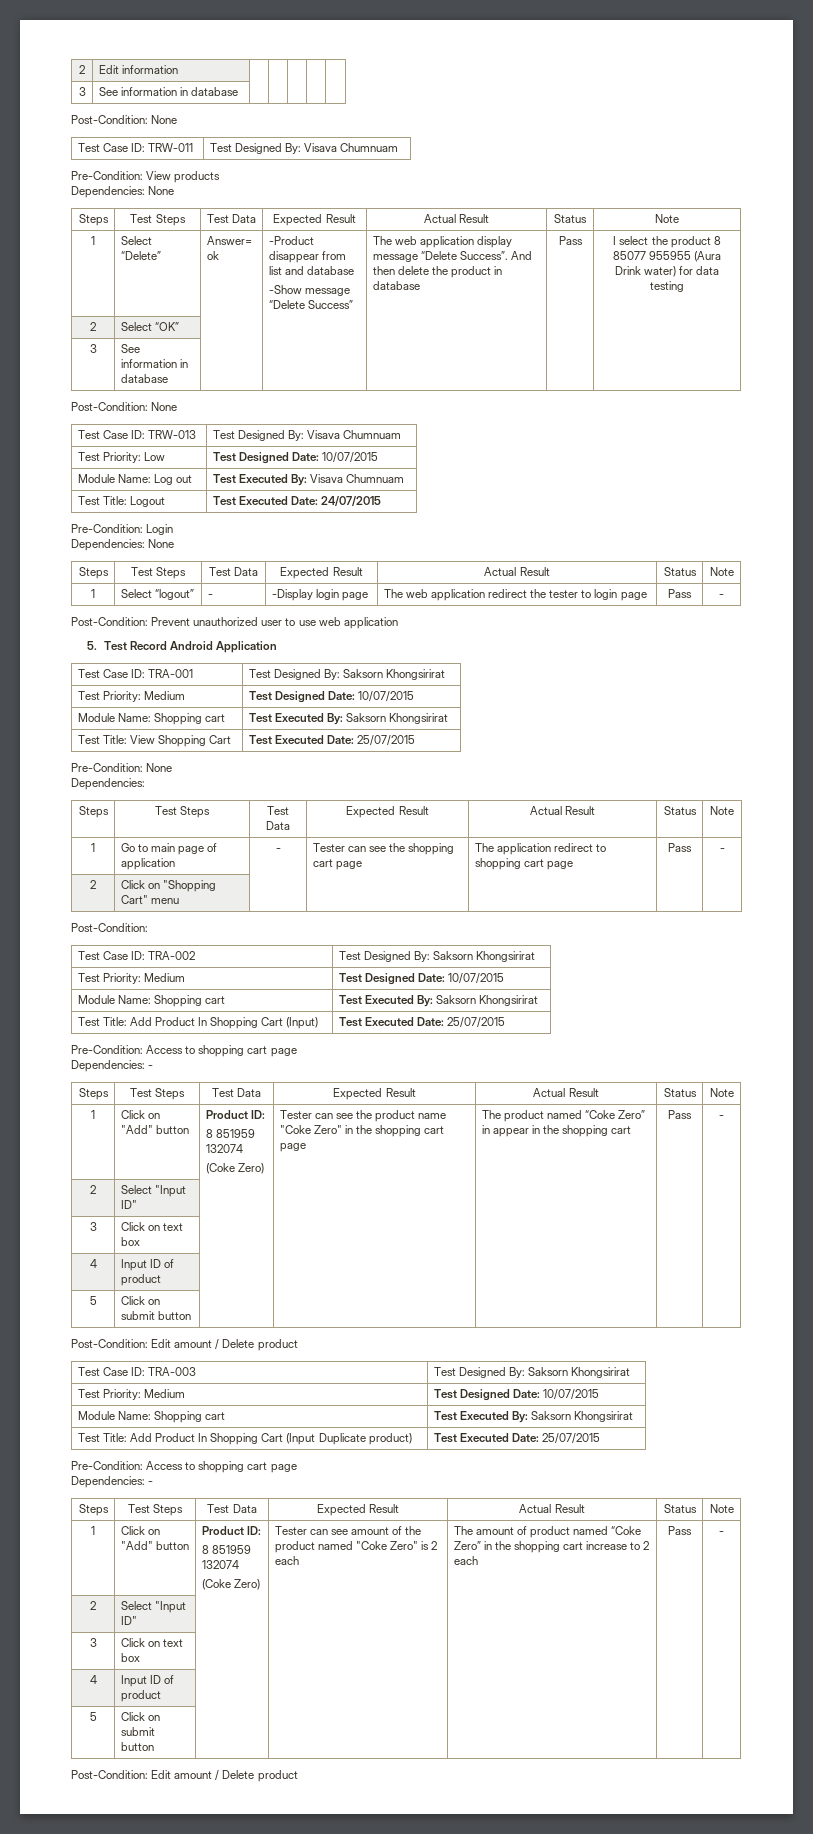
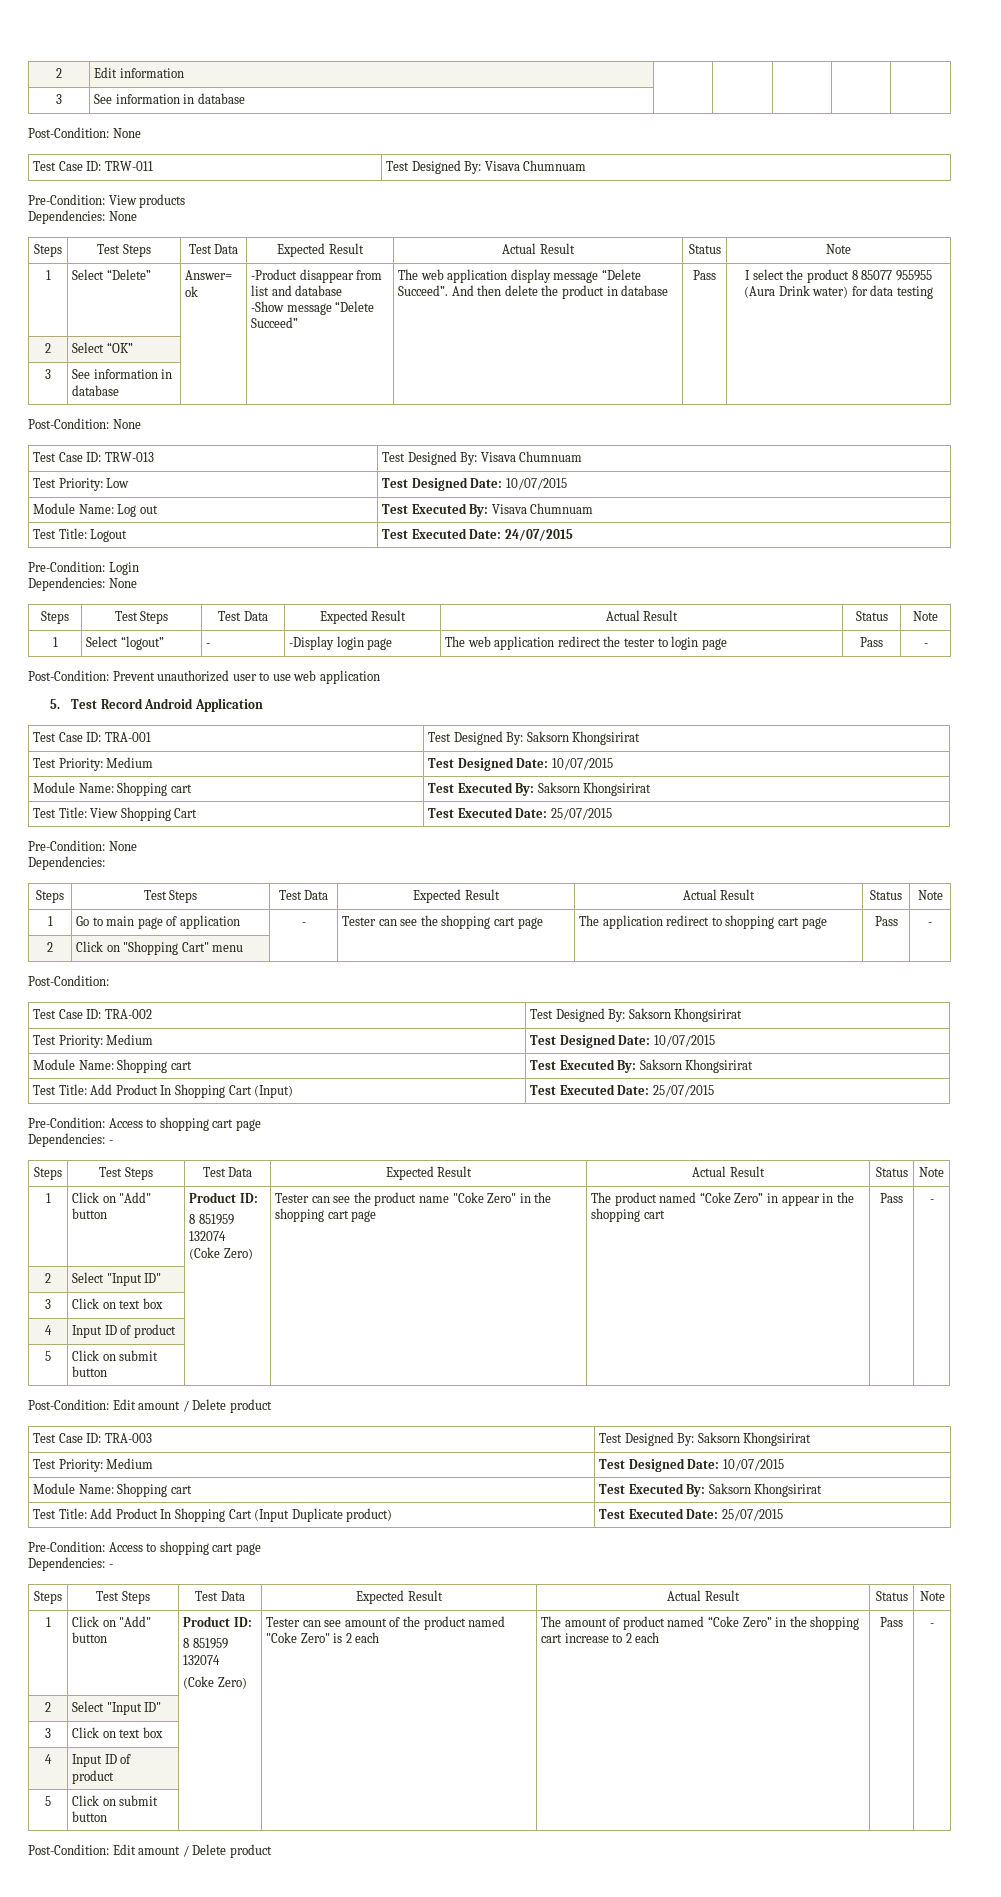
- -Show message “Delete Success”
+ -Show message “Delete Succeed”
- The web application display message “Delete Success”.
+ The web application display message “Delete Succeed”.

